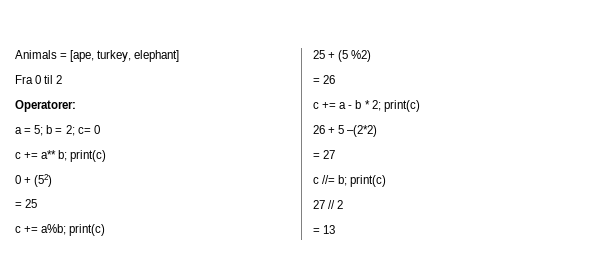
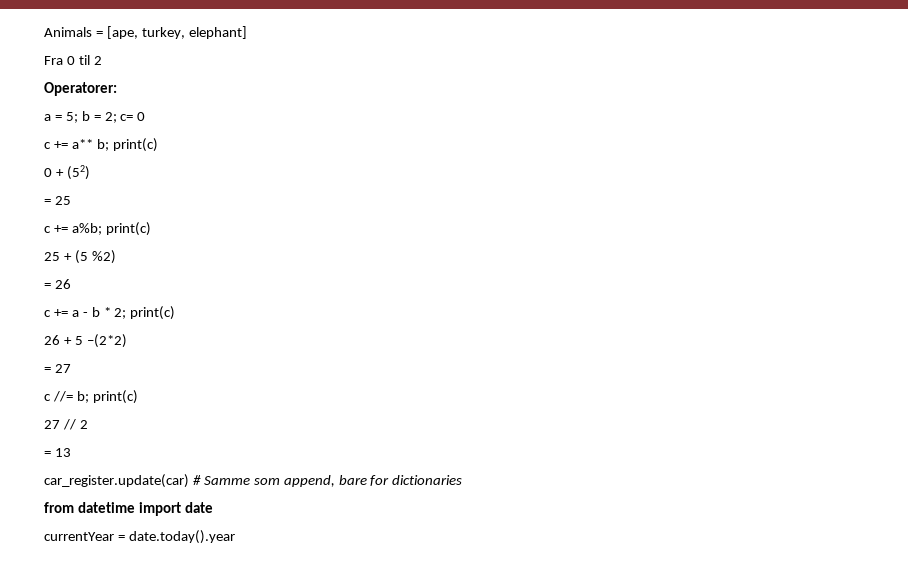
+ car_register.update(car) # Samme som append, bare for dictionaries
+ from datetime import date
+ currentYear = date.today().year

